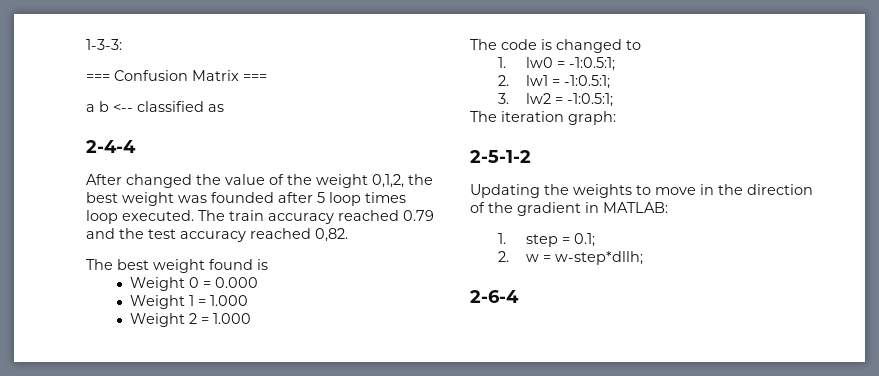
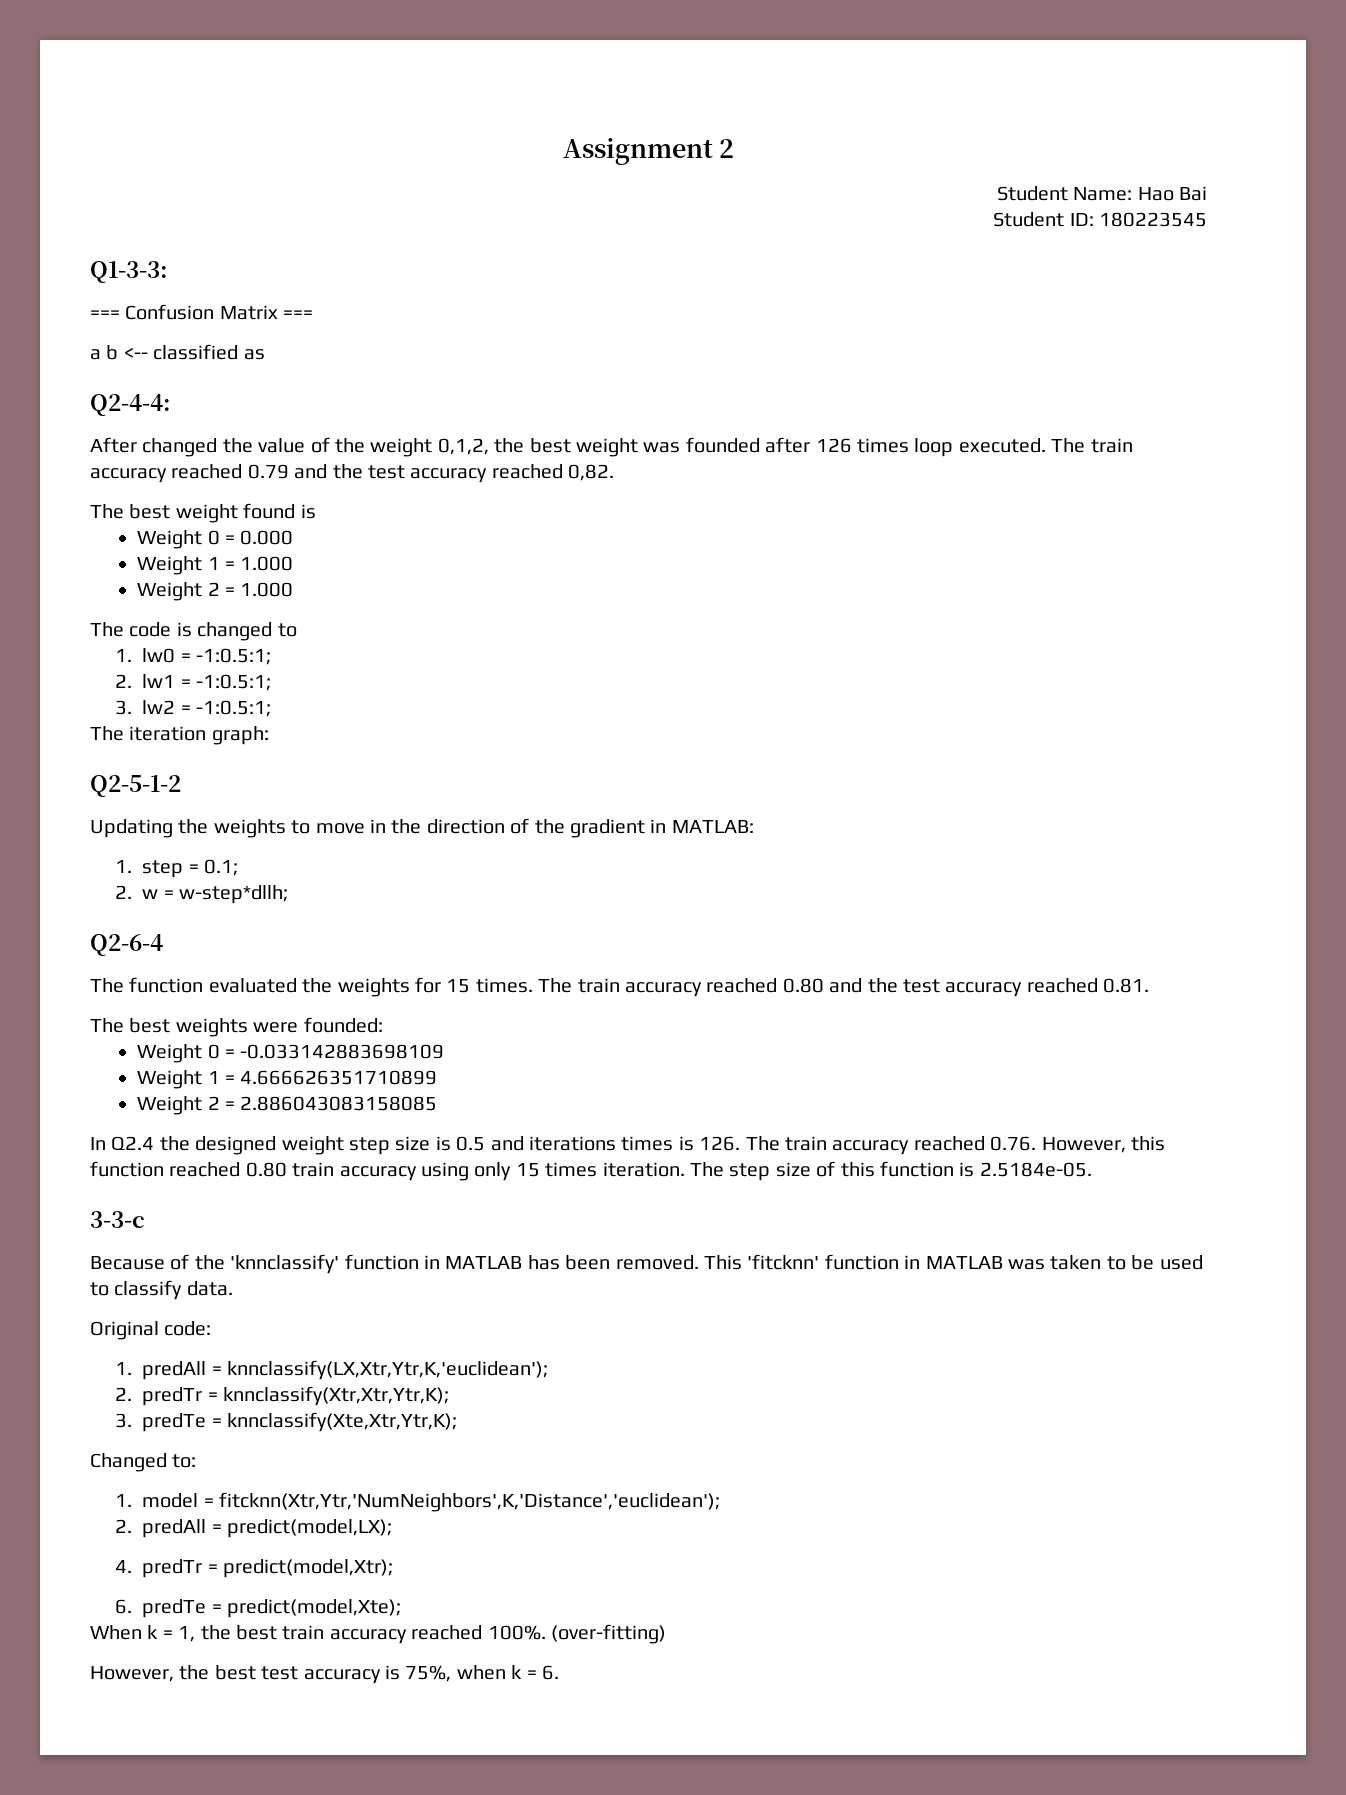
- 1-3-3:
+ Assignment 2
+ Student Name: Hao Bai
+ Student ID: 180223545
+ Q1-3-3:
- 2-4-4
+ Q2-4-4:
- After changed the value of the weight 0,1,2, the best weight was founded after 5 loop times loop executed.
+ After changed the value of the weight 0,1,2, the best weight was founded after 126 times loop executed.
- 2-5-1-2
+ Q2-5-1-2
- 2-6-4
+ Q2-6-4
+ The function evaluated the weights for 15 times. The train accuracy reached 0.80 and the test accuracy reached 0.81.
+ The best weights were founded:
+ Weight 0 = -0.033142883698109
+ Weight 1 = 4.666626351710899
+ Weight 2 = 2.886043083158085
+ In Q2.4 the designed weight step size is 0.5 and iterations times is 126. The train accuracy reached 0.76. However, this function reached 0.80 train accuracy using only 15 times iteration. The step size of this function is 2.5184e-05.
+ 3-3-c
+ Because of the 'knnclassify' function in MATLAB has been removed. This 'fitcknn' function in MATLAB was taken to be used to classify data.
+ Original code:
+ 1. predAll = knnclassify(LX,Xtr,Ytr,K,'euclidean');
+ 2. predTr = knnclassify(Xtr,Xtr,Ytr,K);
+ 3. predTe = knnclassify(Xte,Xtr,Ytr,K);
+ Changed to:
+ 1. model = fitcknn(Xtr,Ytr,'NumNeighbors',K,'Distance','euclidean');
+ 2. predAll = predict(model,LX);
+ 4. predTr = predict(model,Xtr);
+ 6. predTe = predict(model,Xte);
+ When k = 1, the best train accuracy reached 100%. (over-fitting)
+ However, the best test accuracy is 75%, when k = 6.

